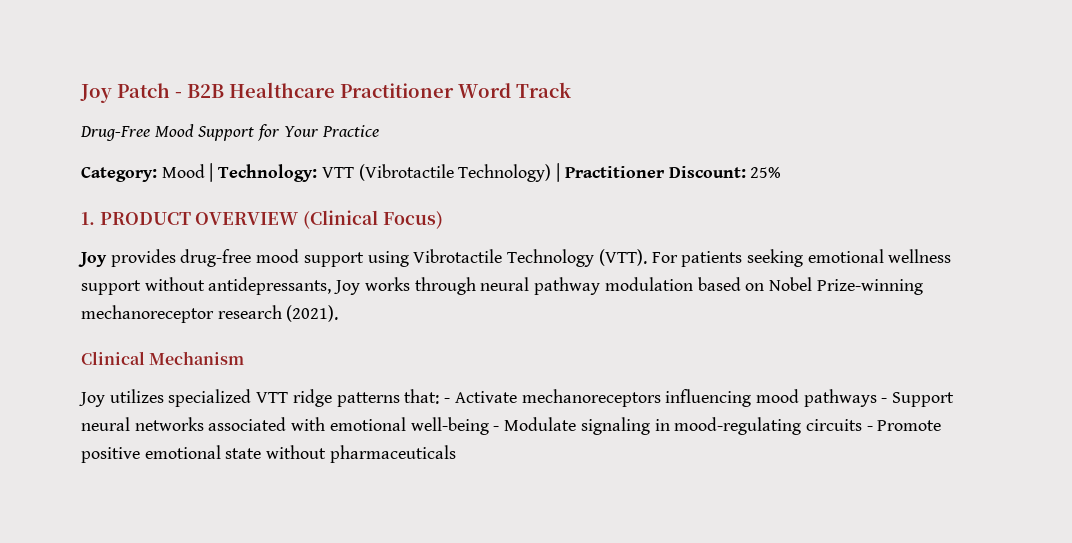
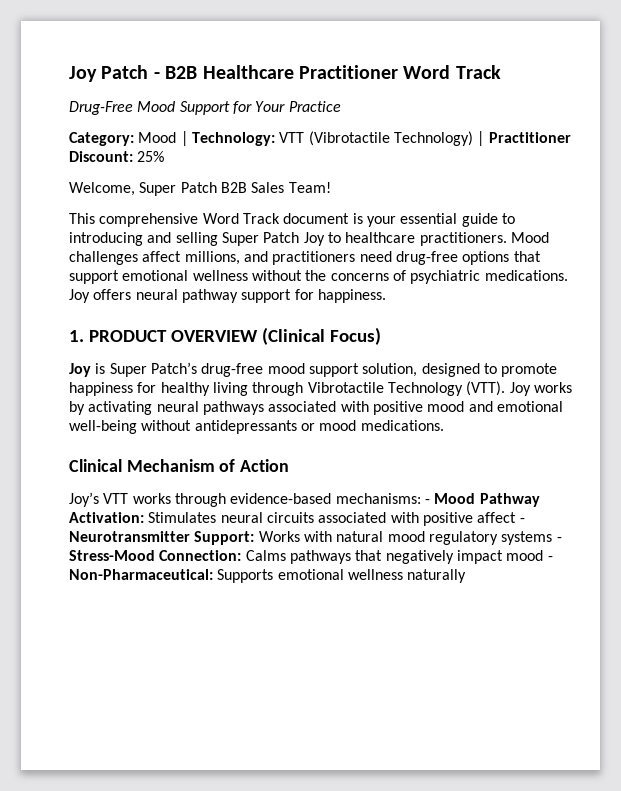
+ Welcome, Super Patch B2B Sales Team!
+ This comprehensive Word Track document is your essential guide to introducing and selling Super Patch Joy to healthcare practitioners. Mood challenges affect millions, and practitioners need drug-free options that support emotional wellness without the concerns of psychiatric medications. Joy offers neural pathway support for happiness.
- Joy provides drug-free mood support using Vibrotactile Technology (VTT). For patients seeking emotional wellness support without antidepressants, Joy works through neural pathway modulation based on Nobel Prize-winning mechanoreceptor research (2021).
- Clinical Mechanism
- Joy utilizes specialized VTT ridge patterns that: - Activate mechanoreceptors influencing mood pathways - Support neural networks associated with emotional well-being - Modulate signaling in mood-regulating circuits - Promote positive emotional state without pharmaceuticals
+ Joy is Super Patch’s drug-free mood support solution, designed to promote happiness for healthy living through Vibrotactile Technology (VTT). Joy works by activating neural pathways associated with positive mood and emotional well-being without antidepressants or mood medications.
+ Clinical Mechanism of Action
+ Joy’s VTT works through evidence-based mechanisms: - Mood Pathway Activation: Stimulates neural circuits associated with positive affect - Neurotransmitter Support: Works with natural mood regulatory systems - Stress-Mood Connection: Calms pathways that negatively impact mood - Non-Pharmaceutical: Supports emotional wellness naturally

